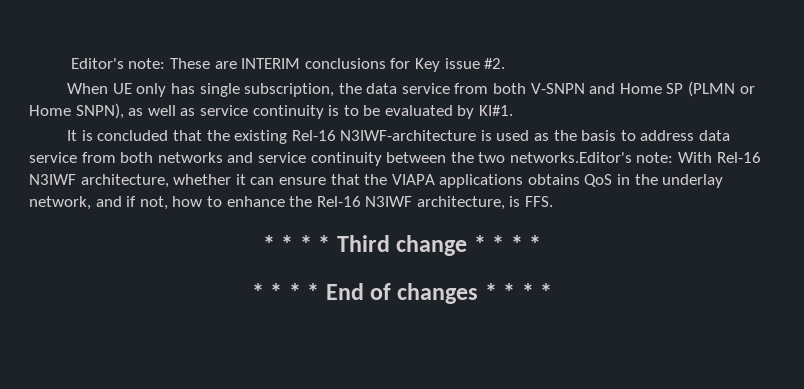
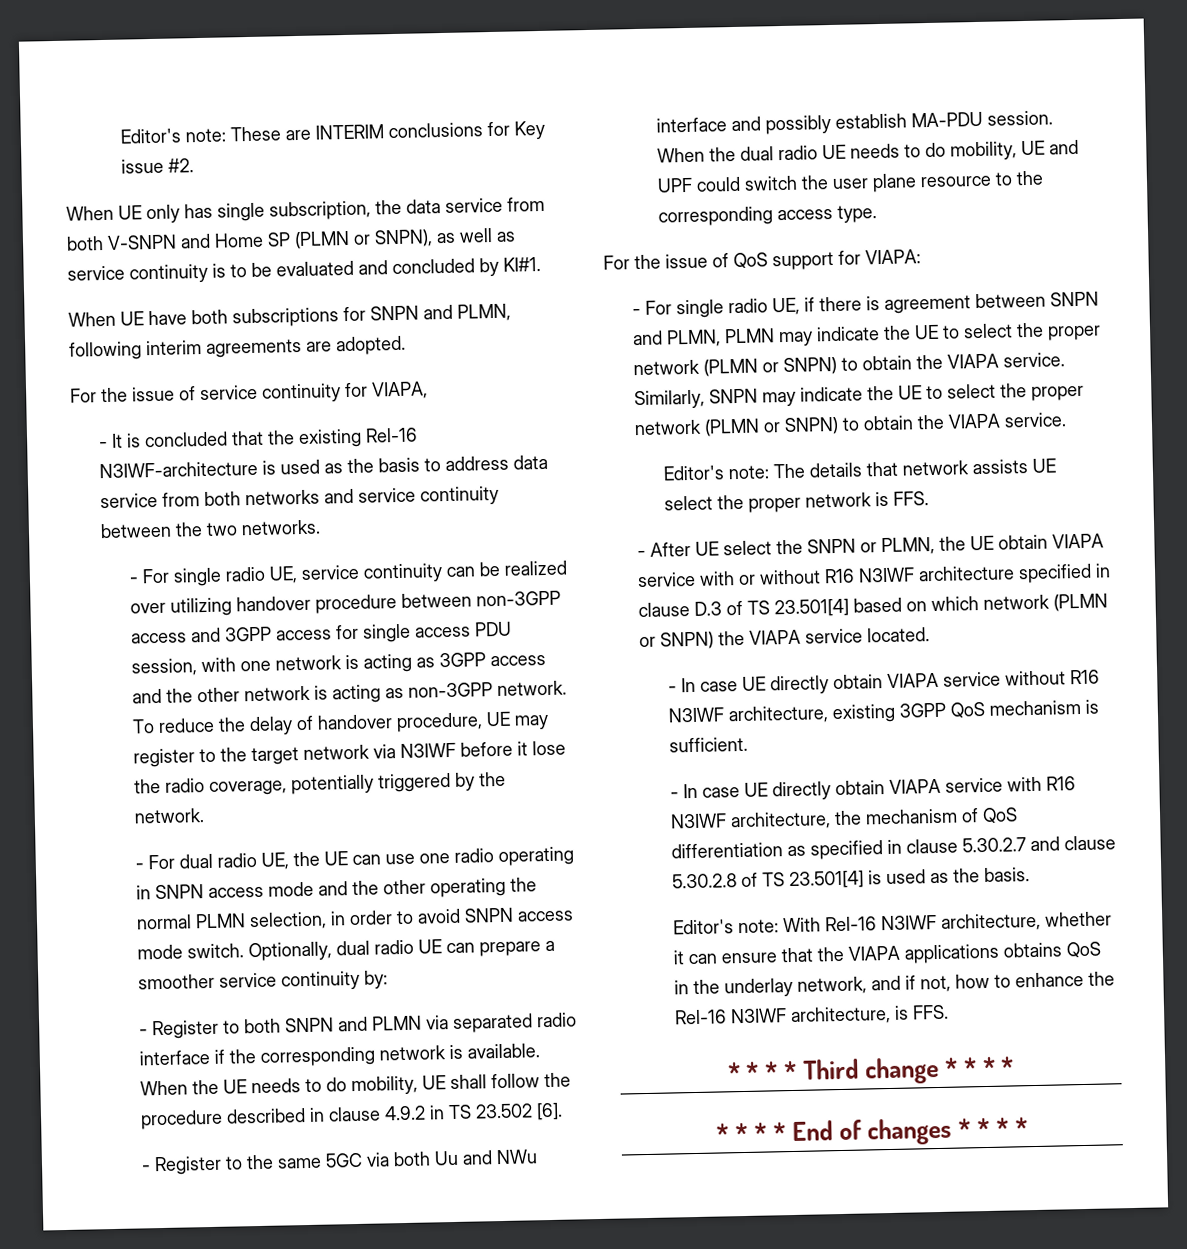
- When UE only has single subscription, the data service from both V-SNPN and Home SP (PLMN or Home SNPN), as well as service continuity is to be evaluated by KI#1.
+ When UE only has single subscription, the data service from both V-SNPN and Home SP (PLMN or SNPN), as well as service continuity is to be evaluated and concluded by KI#1.
- It is concluded that the existing Rel-16 N3IWF-architecture is used as the basis to address data service from both networks and service continuity between the two networks.Editor's note: With Rel-16 N3IWF architecture, whether it can ensure that the VIAPA applications obtains QoS in the underlay network, and if not, how to enhance the Rel-16 N3IWF architecture, is FFS.
+ When UE have both subscriptions for SNPN and PLMN, following interim agreements are adopted.
+ For the issue of service continuity for VIAPA,
+ - It is concluded that the existing Rel-16 N3IWF-architecture is used as the basis to address data service from both networks and service continuity between the two networks.
+ - For single radio UE, service continuity can be realized over utilizing handover procedure between non-3GPP access and 3GPP access for single access PDU session, with one network is acting as 3GPP access and the other network is acting as non-3GPP network. To reduce the delay of handover procedure, UE may register to the target network via N3IWF before it lose the radio coverage, potentially triggered by the network.
+ - For dual radio UE, the UE can use one radio operating in SNPN access mode and the other operating the normal PLMN selection, in order to avoid SNPN access mode switch. Optionally, dual radio UE can prepare a smoother service continuity by:
+ - Register to both SNPN and PLMN via separated radio interface if the corresponding network is available. When the UE needs to do mobility, UE shall follow the procedure described in clause 4.9.2 in TS 23.502 [6].
+ - Register to the same 5GC via both Uu and NWu interface and possibly establish MA-PDU session. When the dual radio UE needs to do mobility, UE and UPF could switch the user plane resource to the corresponding access type.
+ For the issue of QoS support for VIAPA:
+ - For single radio UE, if there is agreement between SNPN and PLMN, PLMN may indicate the UE to select the proper network (PLMN or SNPN) to obtain the VIAPA service. Similarly, SNPN may indicate the UE to select the proper network (PLMN or SNPN) to obtain the VIAPA service.
+ Editor's note: The details that network assists UE select the proper network is FFS.
+ - After UE select the SNPN or PLMN, the UE obtain VIAPA service with or without R16 N3IWF architecture specified in clause D.3 of TS 23.501[4] based on which network (PLMN or SNPN) the VIAPA service located.
+ - In case UE directly obtain VIAPA service without R16 N3IWF architecture, existing 3GPP QoS mechanism is sufficient.
+ - In case UE directly obtain VIAPA service with R16 N3IWF architecture, the mechanism of QoS differentiation as specified in clause 5.30.2.7 and clause 5.30.2.8 of TS 23.501[4] is used as the basis.
+ Editor's note: With Rel-16 N3IWF architecture, whether it can ensure that the VIAPA applications obtains QoS in the underlay network, and if not, how to enhance the Rel-16 N3IWF architecture, is FFS.

